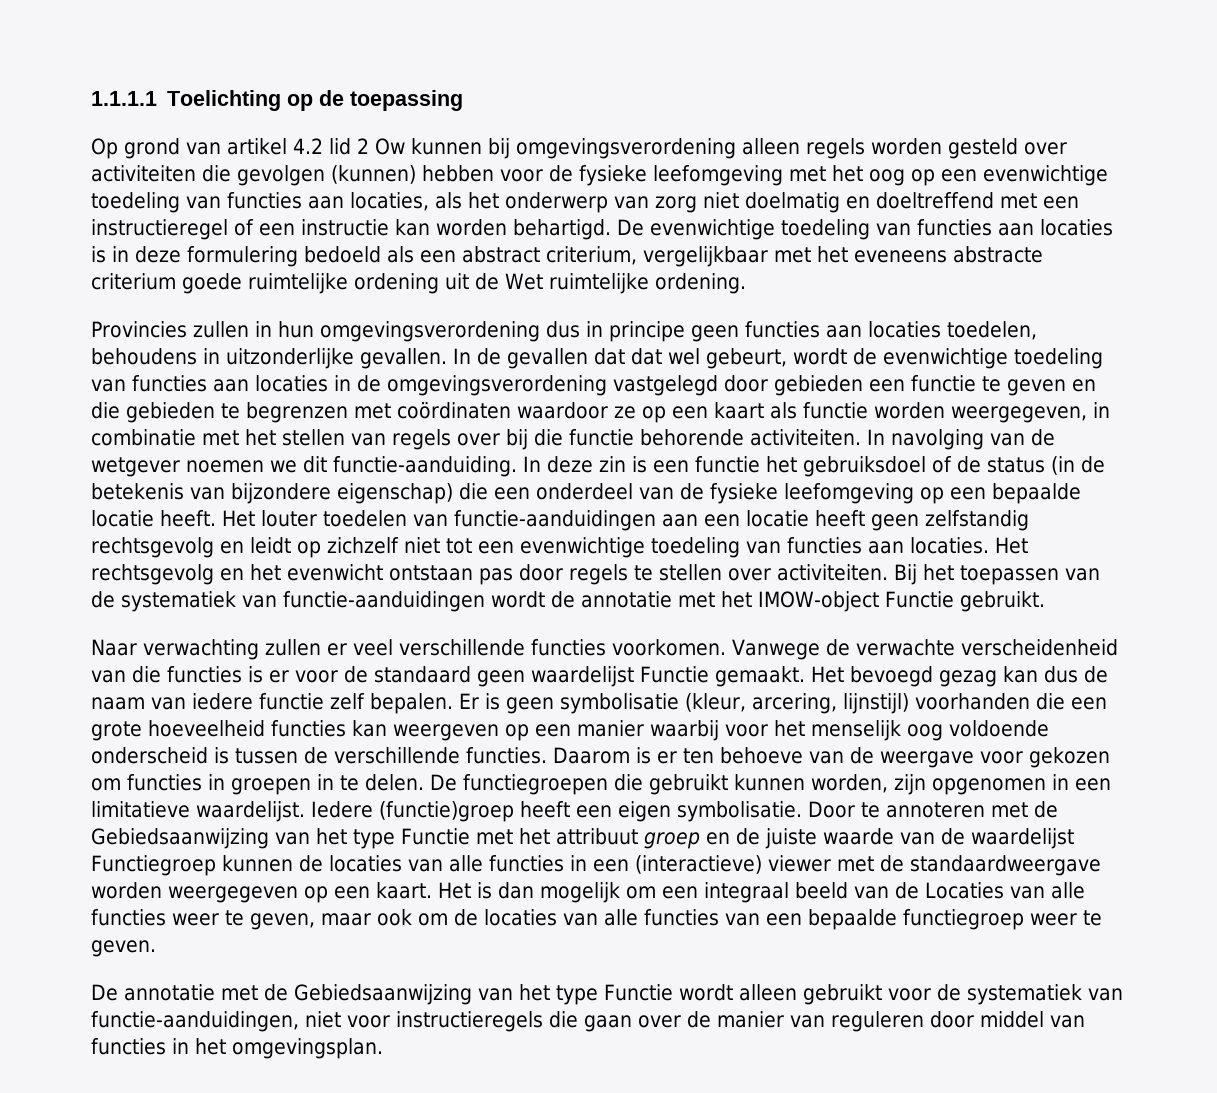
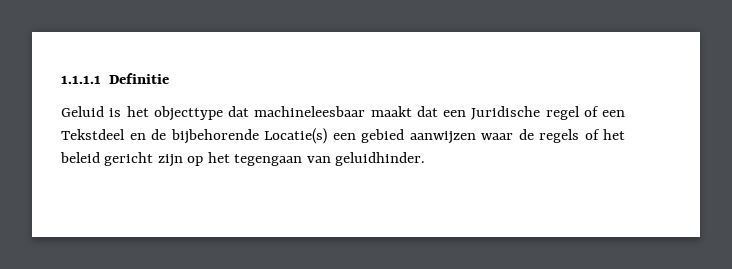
- 1.1.1.1 Toelichting op de toepassing
- Op grond van artikel 4.2 lid 2 Ow kunnen bij omgevingsverordening alleen regels worden gesteld over activiteiten die gevolgen (kunnen) hebben voor de fysieke leefomgeving met het oog op een evenwichtige toedeling van functies aan locaties, als het onderwerp van zorg niet doelmatig en doeltreffend met een instructieregel of een instructie kan worden behartigd. De evenwichtige toedeling van functies aan locaties is in deze formulering bedoeld als een abstract criterium, vergelijkbaar met het eveneens abstracte criterium goede ruimtelijke ordening uit de Wet ruimtelijke ordening.
- Provincies zullen in hun omgevingsverordening dus in principe geen functies aan locaties toedelen, behoudens in uitzonderlijke gevallen. In de gevallen dat dat wel gebeurt, wordt de evenwichtige toedeling van functies aan locaties in de omgevingsverordening vastgelegd door gebieden een functie te geven en die gebieden te begrenzen met coördinaten waardoor ze op een kaart als functie worden weergegeven, in combinatie met het stellen van regels over bij die functie behorende activiteiten. In navolging van de wetgever noemen we dit functie-aanduiding. In deze zin is een functie het gebruiksdoel of de status (in de betekenis van bijzondere eigenschap) die een onderdeel van de fysieke leefomgeving op een bepaalde locatie heeft. Het louter toedelen van functie-aanduidingen aan een locatie heeft geen zelfstandig rechtsgevolg en leidt op zichzelf niet tot een evenwichtige toedeling van functies aan locaties. Het rechtsgevolg en het evenwicht ontstaan pas door regels te stellen over activiteiten. Bij het toepassen van de systematiek van functie-aanduidingen wordt de annotatie met het IMOW-object Functie gebruikt.
- Naar verwachting zullen er veel verschillende functies voorkomen. Vanwege de verwachte verscheidenheid van die functies is er voor de standaard geen waardelijst Functie gemaakt. Het bevoegd gezag kan dus de naam van iedere functie zelf bepalen. Er is geen symbolisatie (kleur, arcering, lijnstijl) voorhanden die een grote hoeveelheid functies kan weergeven op een manier waarbij voor het menselijk oog voldoende onderscheid is tussen de verschillende functies. Daarom is er ten behoeve van de weergave voor gekozen om functies in groepen in te delen. De functiegroepen die gebruikt kunnen worden, zijn opgenomen in een limitatieve waardelijst. Iedere (functie)groep heeft een eigen symbolisatie. Door te annoteren met de Gebiedsaanwijzing van het type Functie met het attribuut groep en de juiste waarde van de waardelijst Functiegroep kunnen de locaties van alle functies in een (interactieve) viewer met de standaardweergave worden weergegeven op een kaart. Het is dan mogelijk om een integraal beeld van de Locaties van alle functies weer te geven, maar ook om de locaties van alle functies van een bepaalde functiegroep weer te geven.
- De annotatie met de Gebiedsaanwijzing van het type Functie wordt alleen gebruikt voor de systematiek van functie-aanduidingen, niet voor instructieregels die gaan over de manier van reguleren door middel van functies in het omgevingsplan.
+ 1.1.1.1 Definitie
+ Geluid is het objecttype dat machineleesbaar maakt dat een Juridische regel of een Tekstdeel en de bijbehorende Locatie(s) een gebied aanwijzen waar de regels of het beleid gericht zijn op het tegengaan van geluidhinder.

